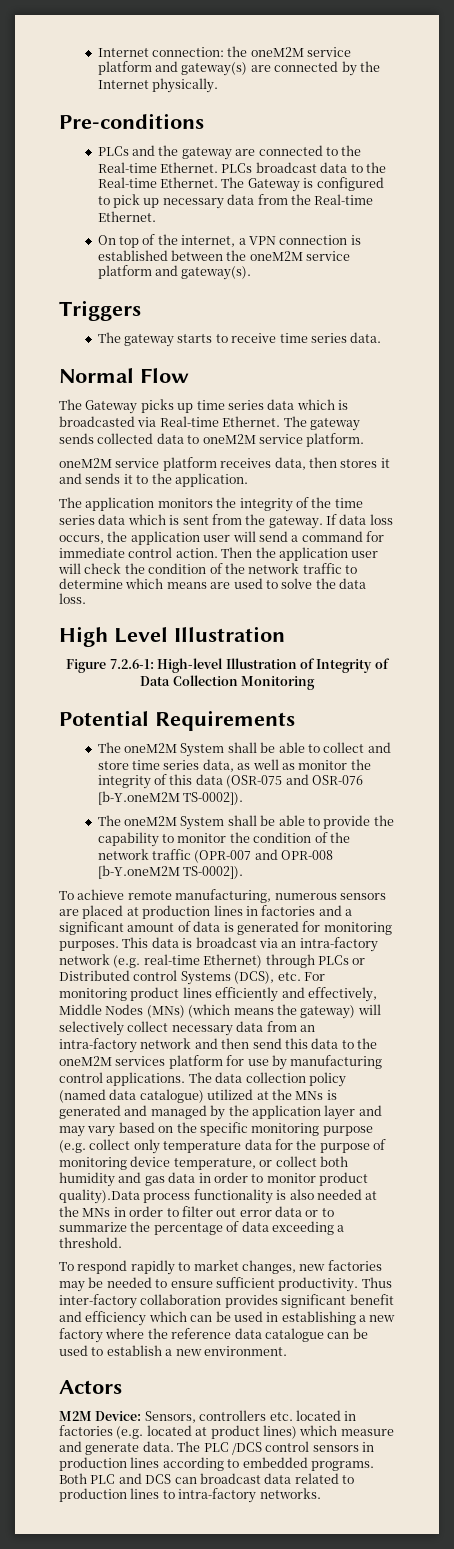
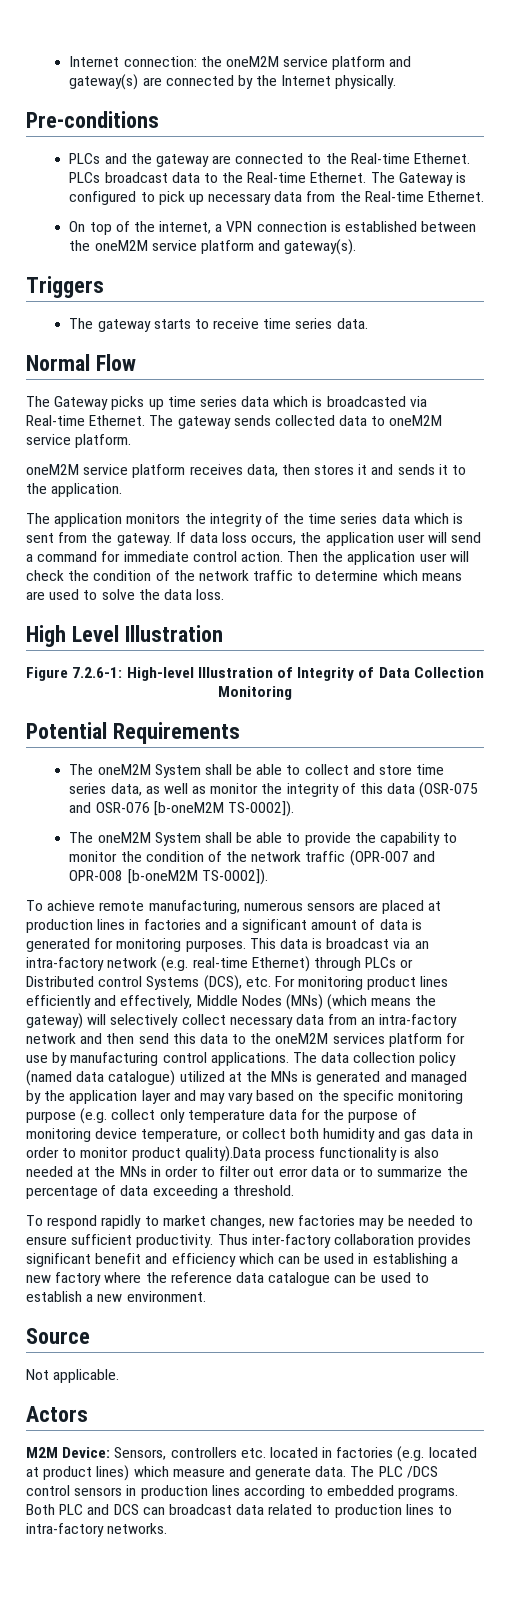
- The oneM2M System shall be able to collect and store time series data, as well as monitor the integrity of this data (OSR-075 and OSR-076 [b-Y.oneM2M TS-0002]).
+ The oneM2M System shall be able to collect and store time series data, as well as monitor the integrity of this data (OSR-075 and OSR-076 [b-oneM2M TS-0002]).
- The oneM2M System shall be able to provide the capability to monitor the condition of the network traffic (OPR-007 and OPR-008 [b-Y.oneM2M TS-0002]).
+ The oneM2M System shall be able to provide the capability to monitor the condition of the network traffic (OPR-007 and OPR-008 [b-oneM2M TS-0002]).
+ Source
+ Not applicable.

